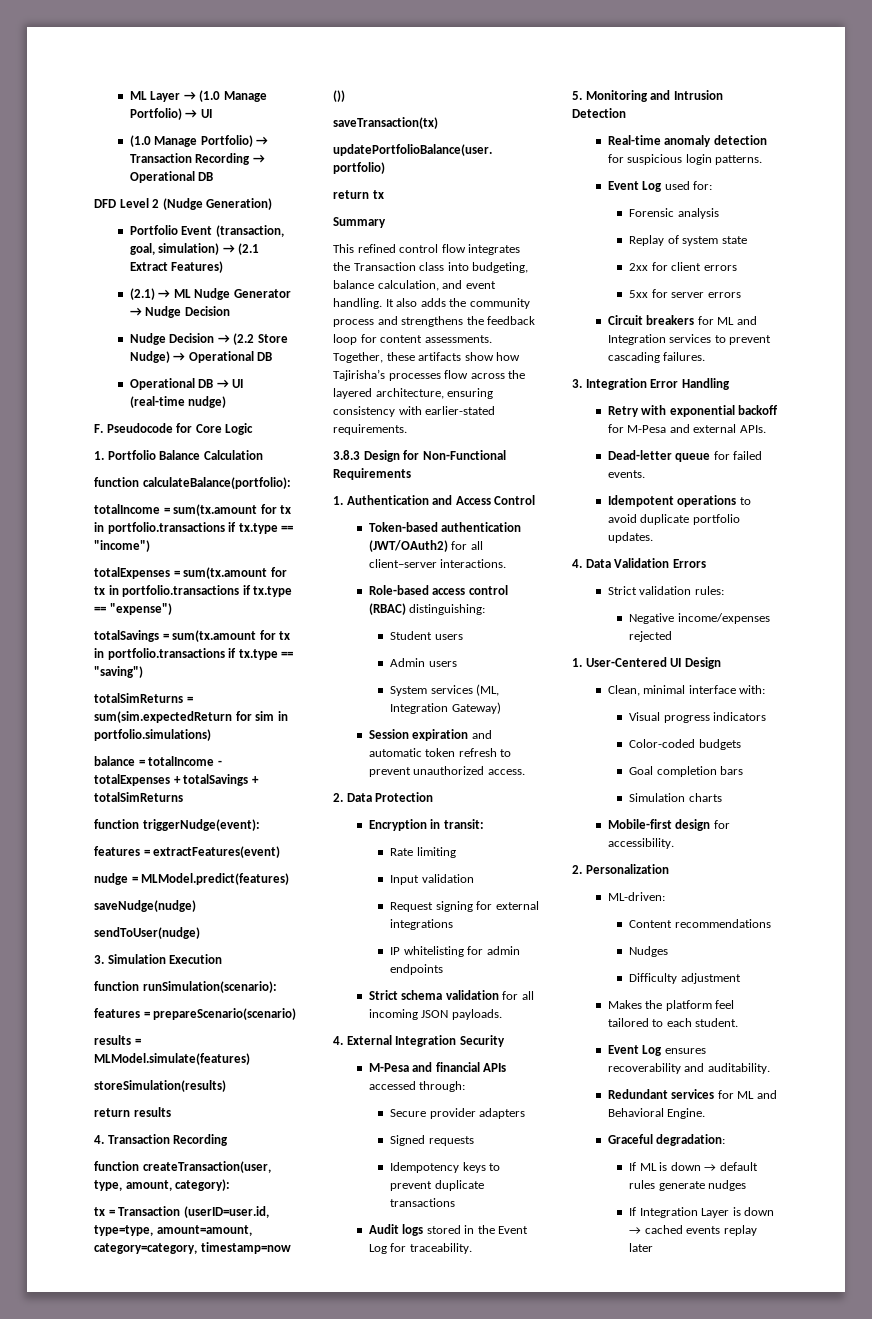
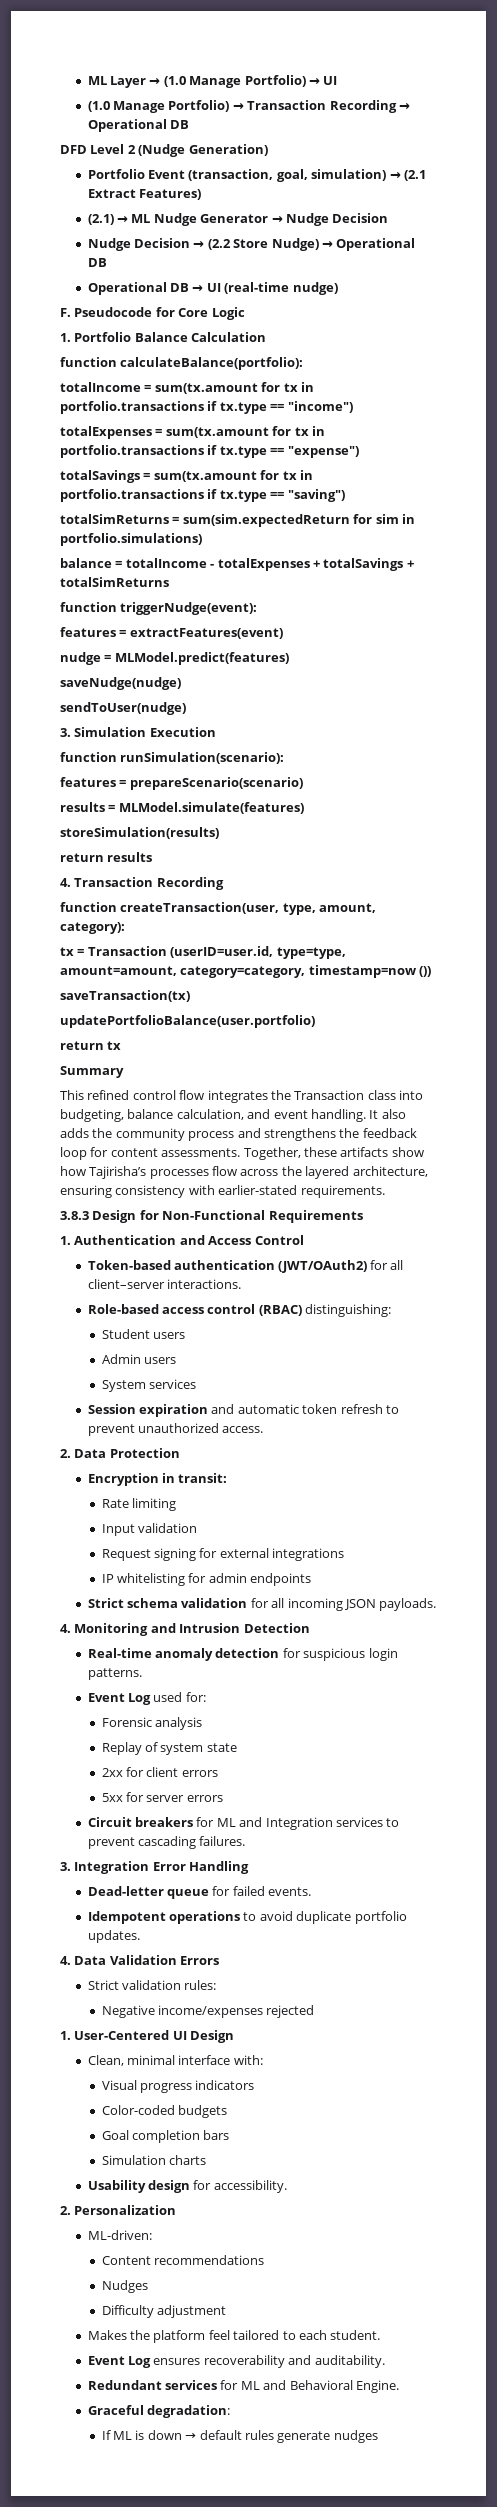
- System services (ML, Integration Gateway)
+ System services
- 4. External Integration Security
- M-Pesa and financial APIs accessed through:
- Secure provider adapters
- Signed requests
- Idempotency keys to prevent duplicate transactions
- Audit logs stored in the Event Log for traceability.
- 5. Monitoring and Intrusion Detection
+ 4. Monitoring and Intrusion Detection
- Retry with exponential backoff for M-Pesa and external APIs.
- Mobile-first design for accessibility.
+ Usability design for accessibility.
- If Integration Layer is down → cached events replay later

